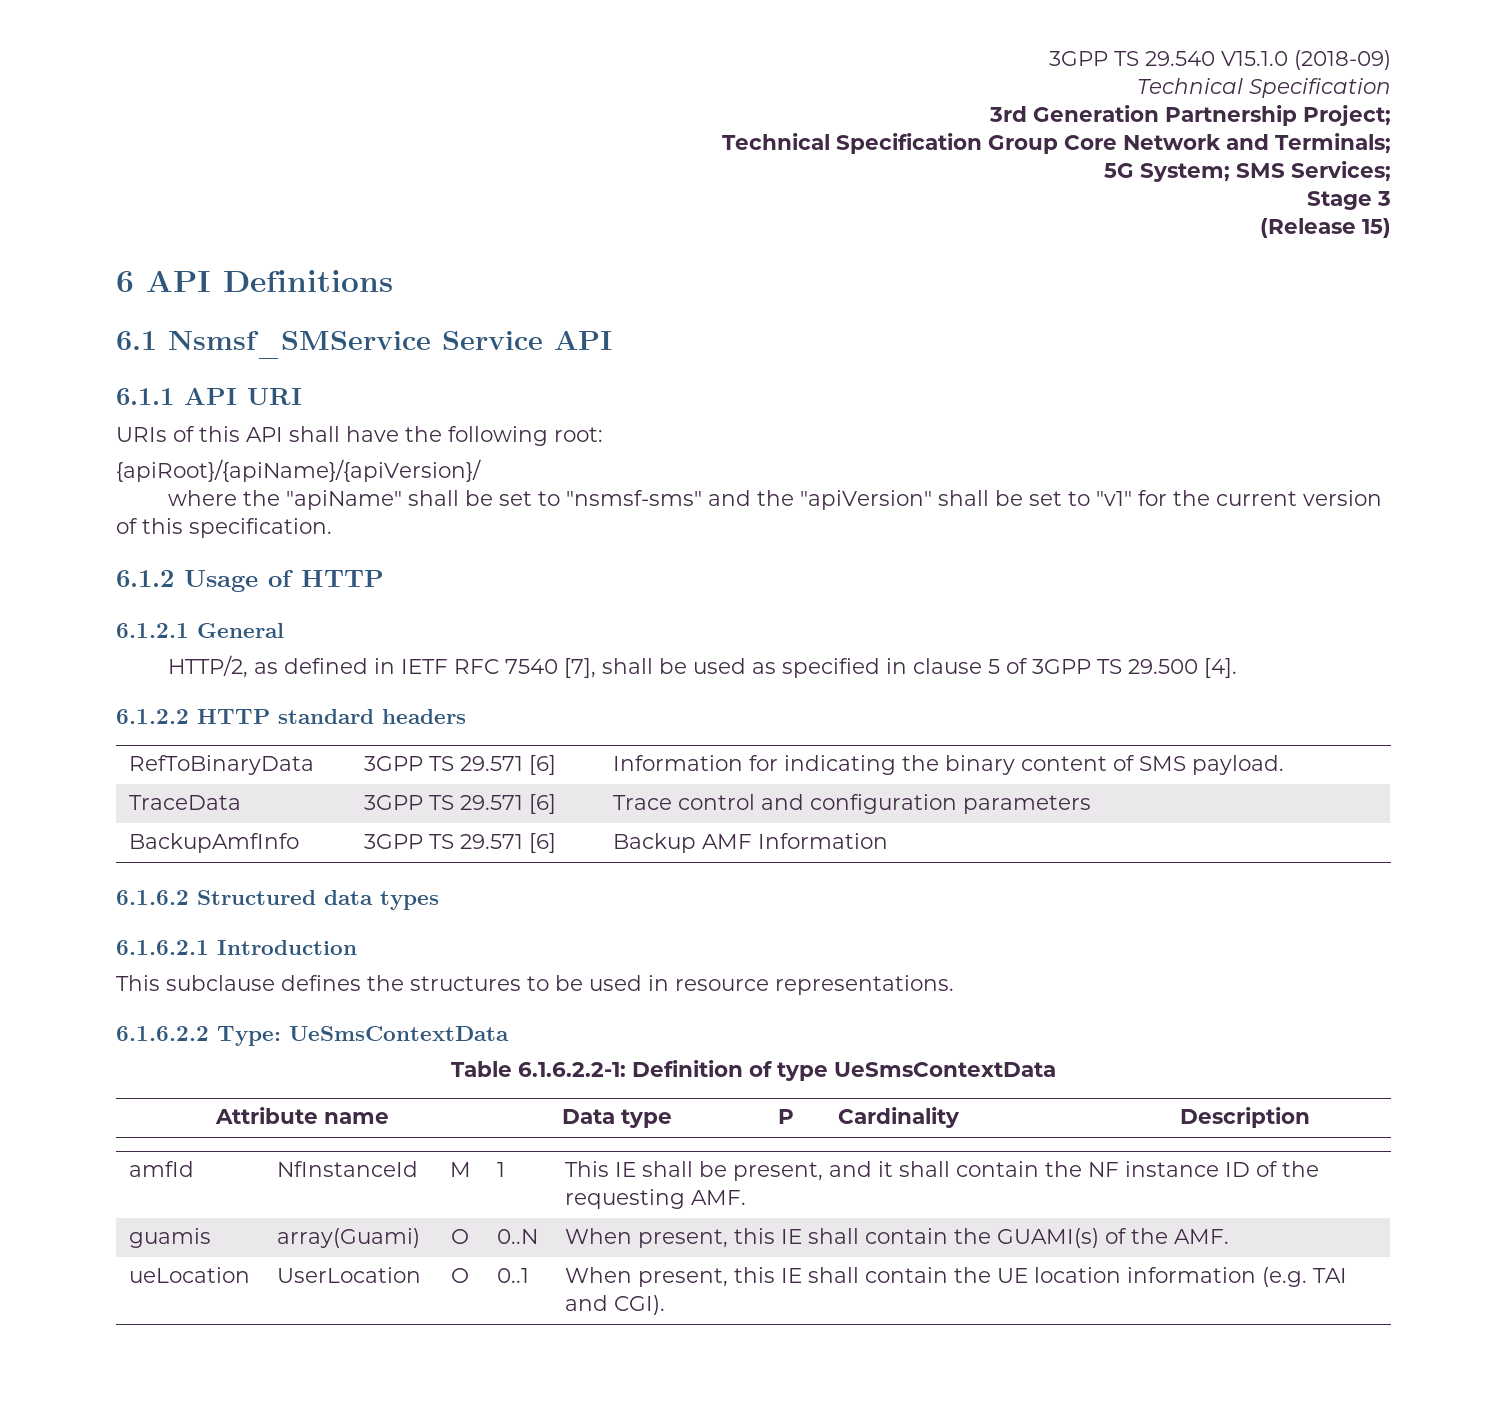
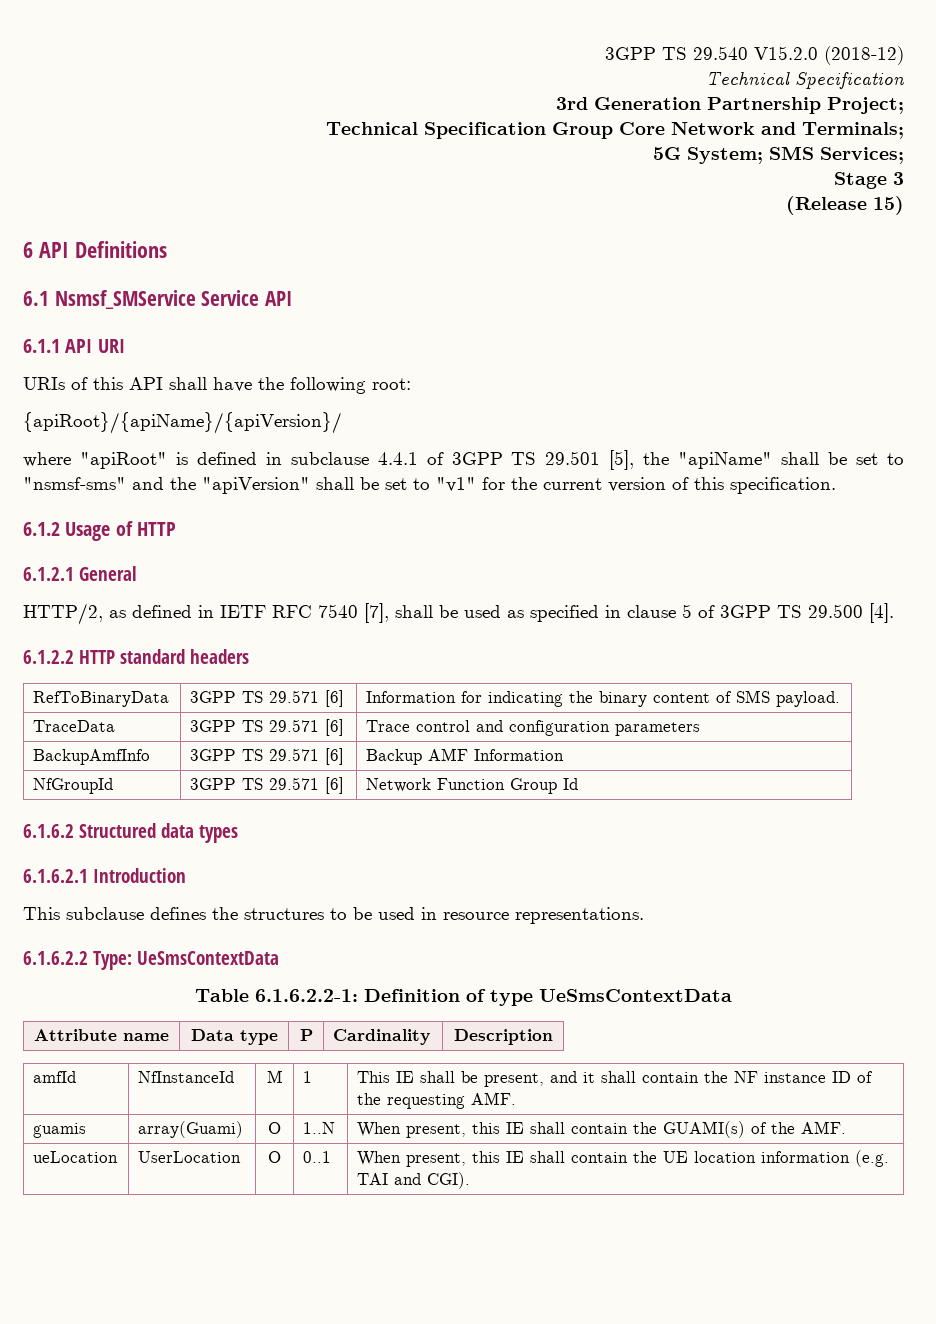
- 3GPP TS 29.540 V15.1.0 (2018-09)
+ 3GPP TS 29.540 V15.2.0 (2018-12)
- where the "apiName" shall be set to "nsmsf-sms" and the "apiVersion" shall be set to "v1" for the current version of this specification.
+ where "apiRoot" is defined in subclause 4.4.1 of 3GPP TS 29.501 [5], the "apiName" shall be set to "nsmsf-sms" and the "apiVersion" shall be set to "v1" for the current version of this specification.
+ NfGroupId | 3GPP TS 29.571 [6] | Network Function Group Id
- guamis | array(Guami) | O | 0..N | When present, this IE shall contain the GUAMI(s) of the AMF.
+ guamis | array(Guami) | O | 1..N | When present, this IE shall contain the GUAMI(s) of the AMF.

